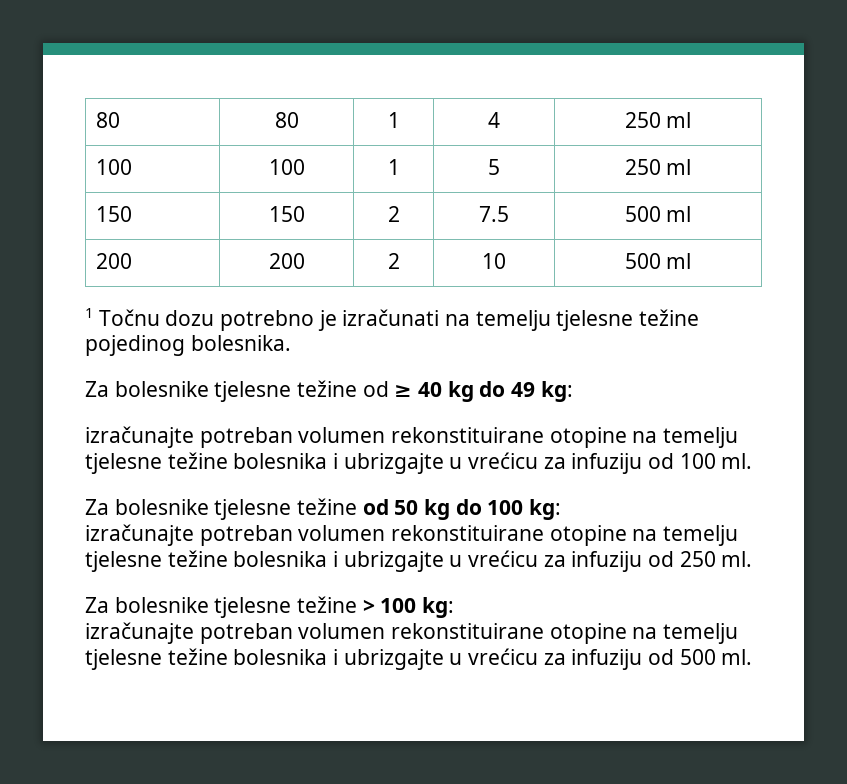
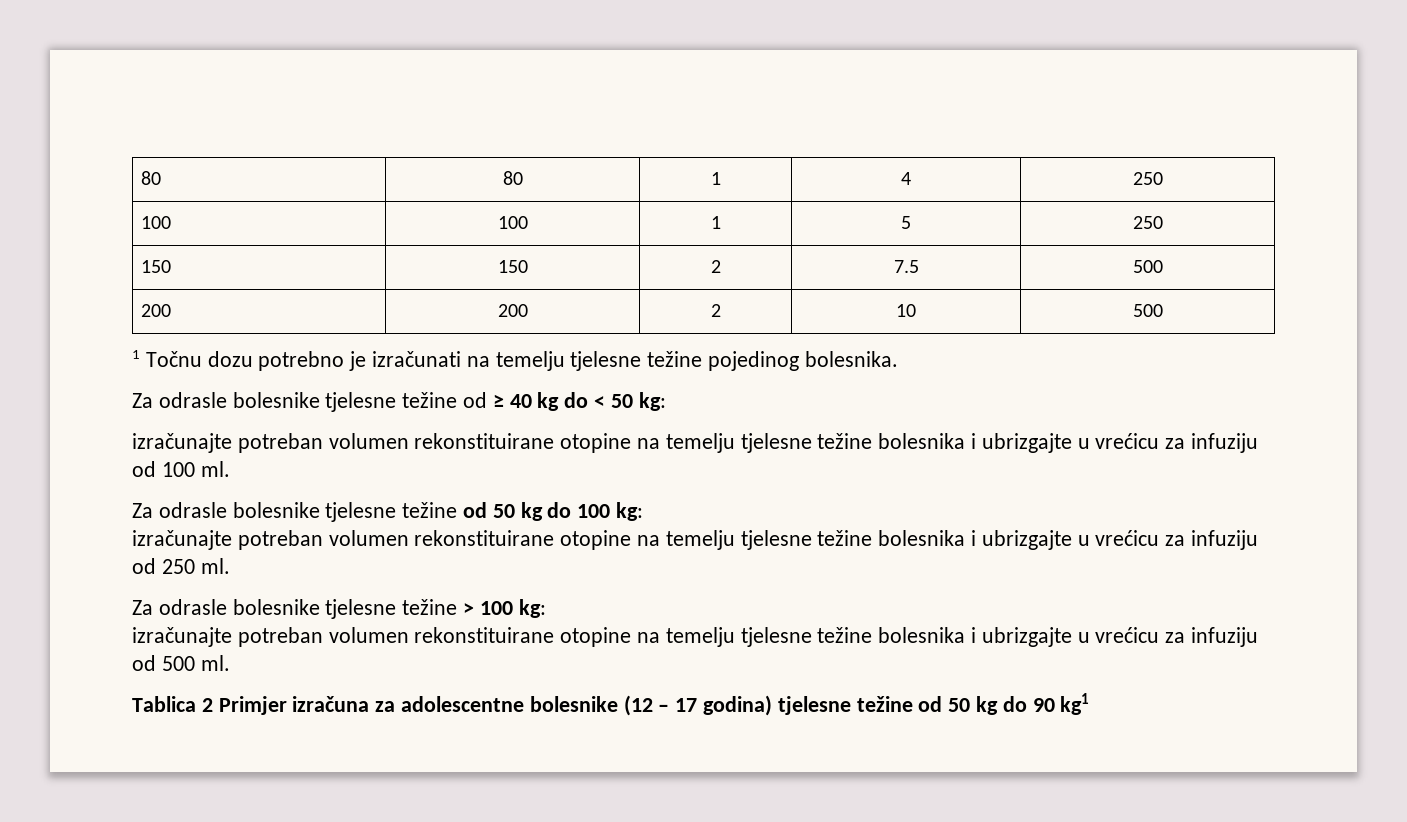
- 80 | 80 | 1 | 4 | 250 ml
+ 80 | 80 | 1 | 4 | 250
- 100 | 100 | 1 | 5 | 250 ml
+ 100 | 100 | 1 | 5 | 250
- 150 | 150 | 2 | 7.5 | 500 ml
+ 150 | 150 | 2 | 7.5 | 500
- 200 | 200 | 2 | 10 | 500 ml
+ 200 | 200 | 2 | 10 | 500
- Za bolesnike tjelesne težine od ≥ 40 kg do 49 kg:
+ Za odrasle bolesnike tjelesne težine od ≥ 40 kg do < 50 kg:
- Za bolesnike tjelesne težine od 50 kg do 100 kg:
+ Za odrasle bolesnike tjelesne težine od 50 kg do 100 kg:
- Za bolesnike tjelesne težine > 100 kg:
+ Za odrasle bolesnike tjelesne težine > 100 kg:
+ Tablica 2 Primjer izračuna za adolescentne bolesnike (12 – 17 godina) tjelesne težine od 50 kg do 90 kg1

